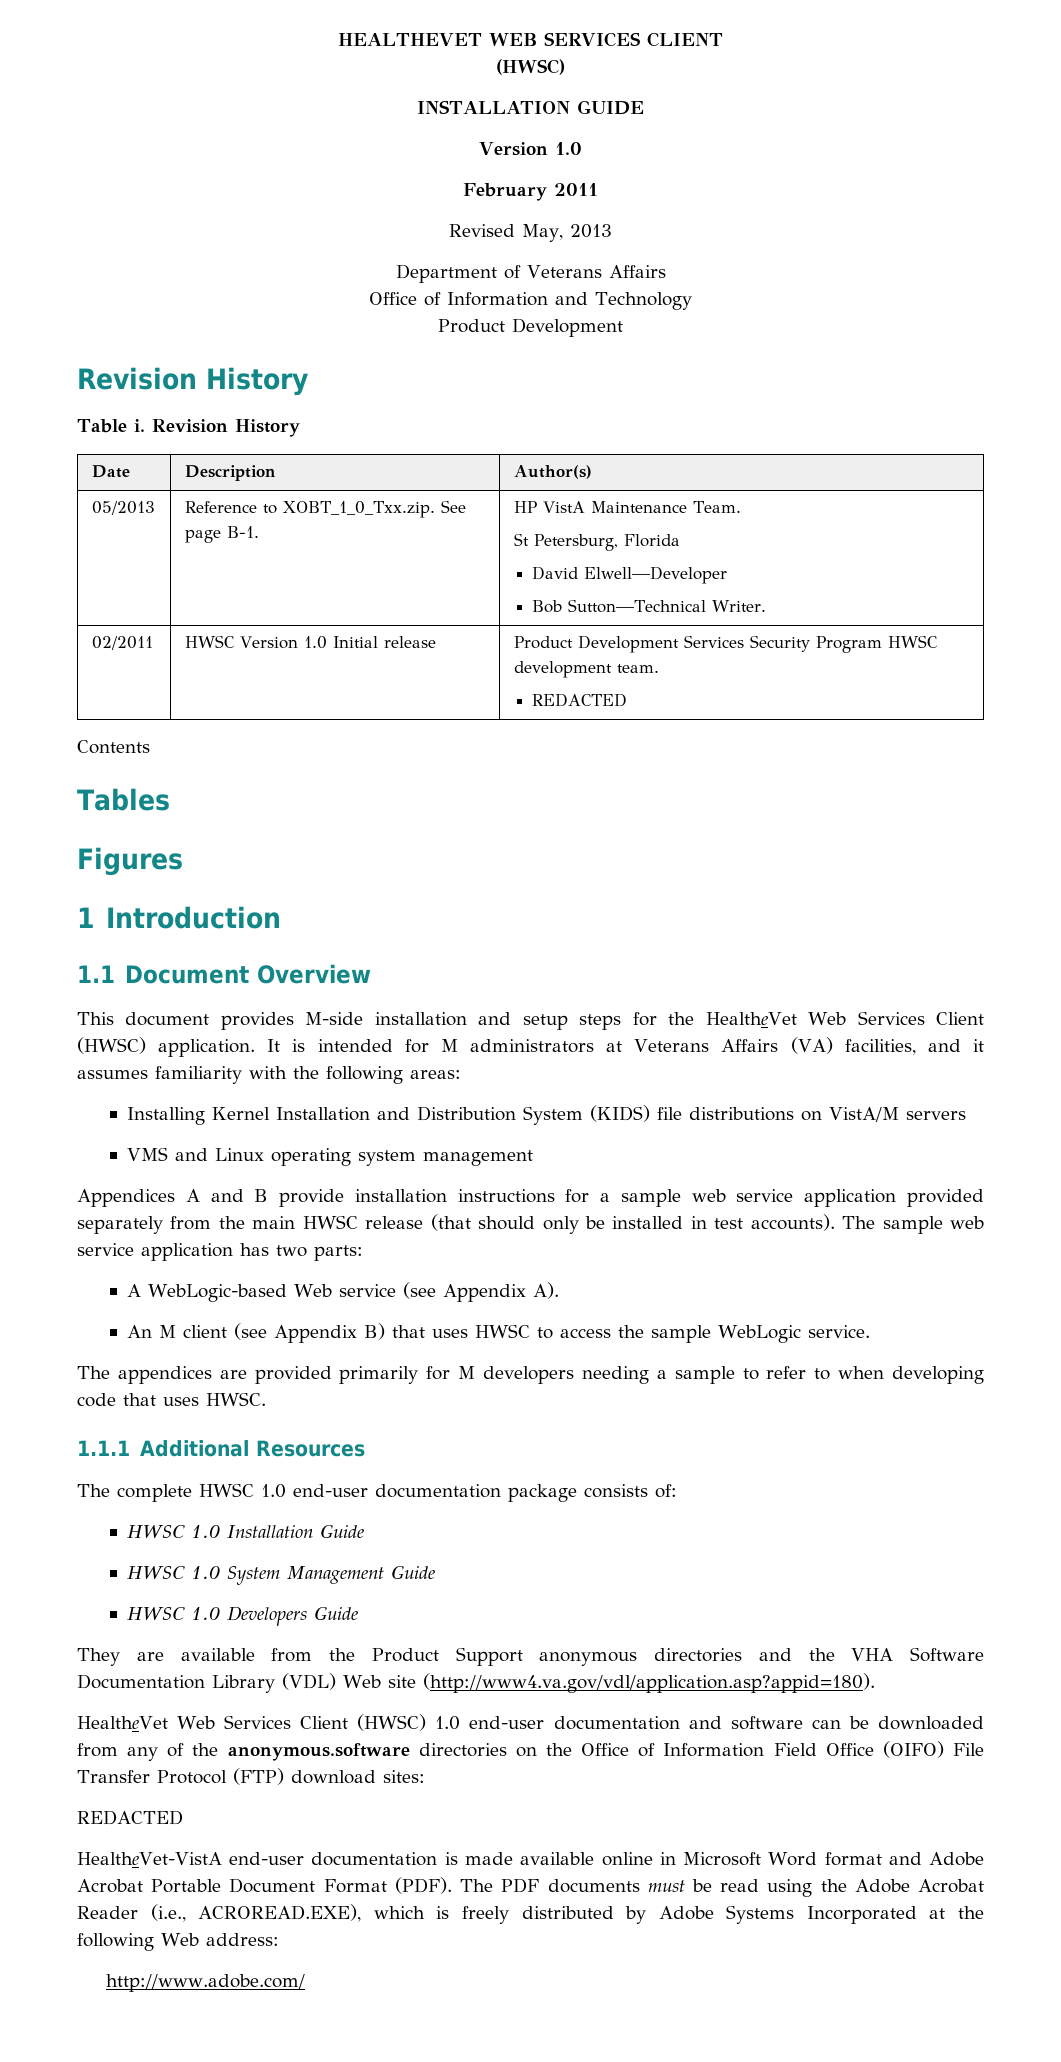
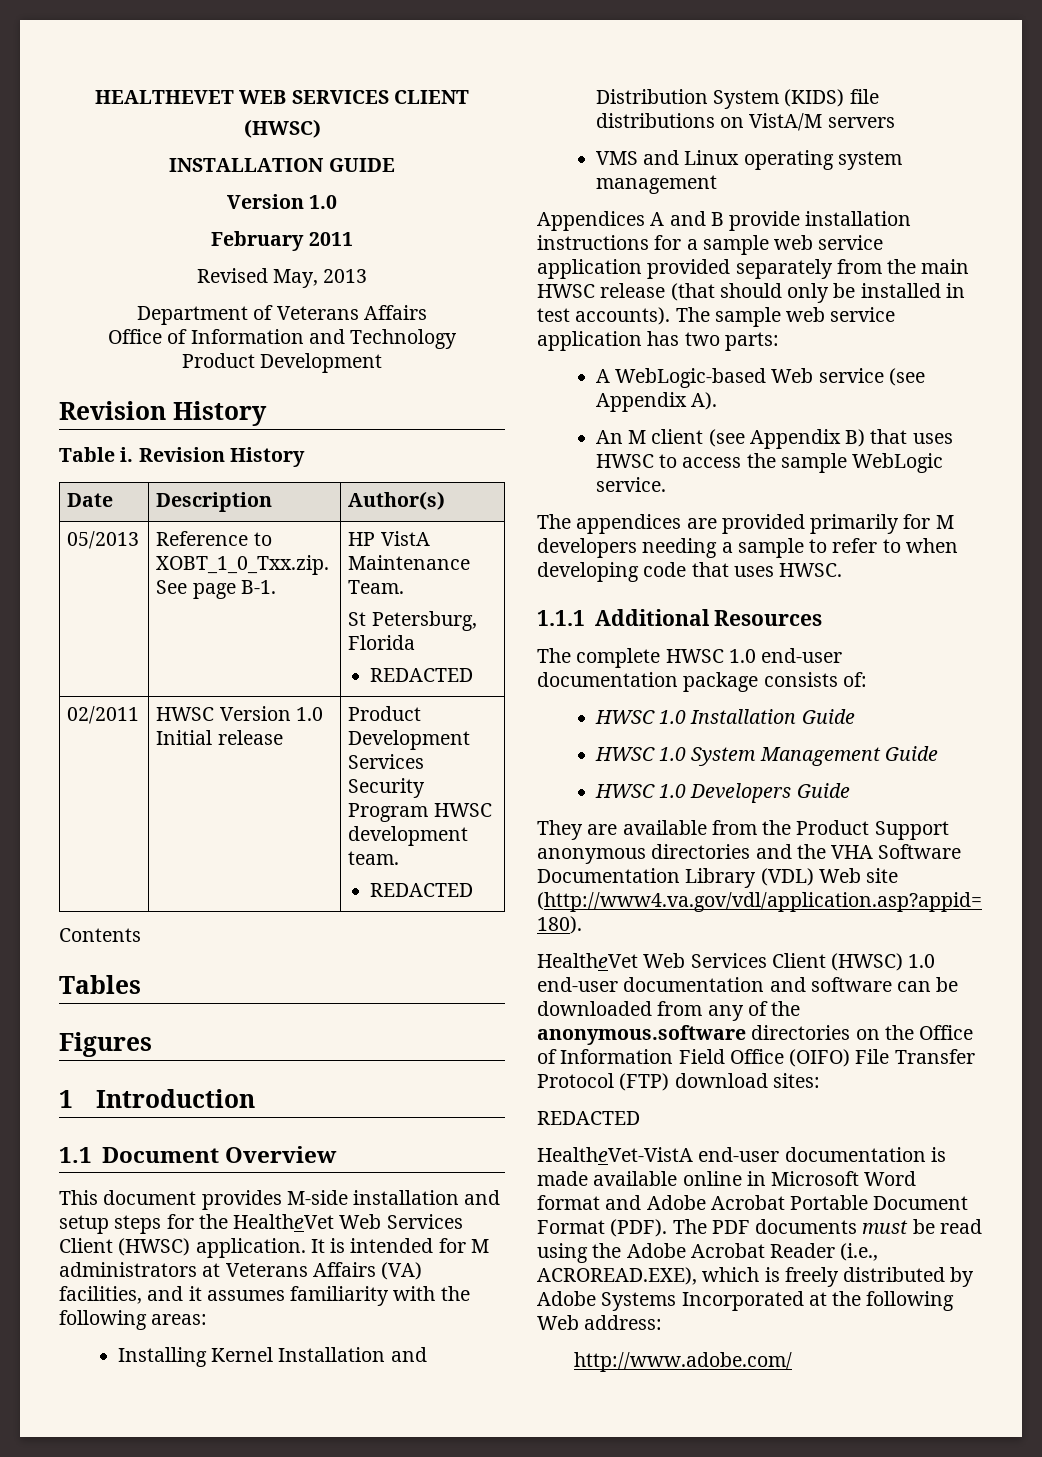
  05/2013 | Reference to XOBT_1_0_Txx.zip. See page B-1. | HP VistA Maintenance Team.
  St Petersburg, Florida
- David Elwell—Developer
- Bob Sutton—Technical Writer.
+ REDACTED

